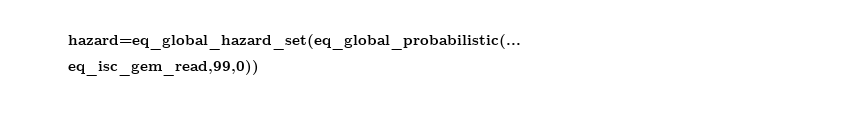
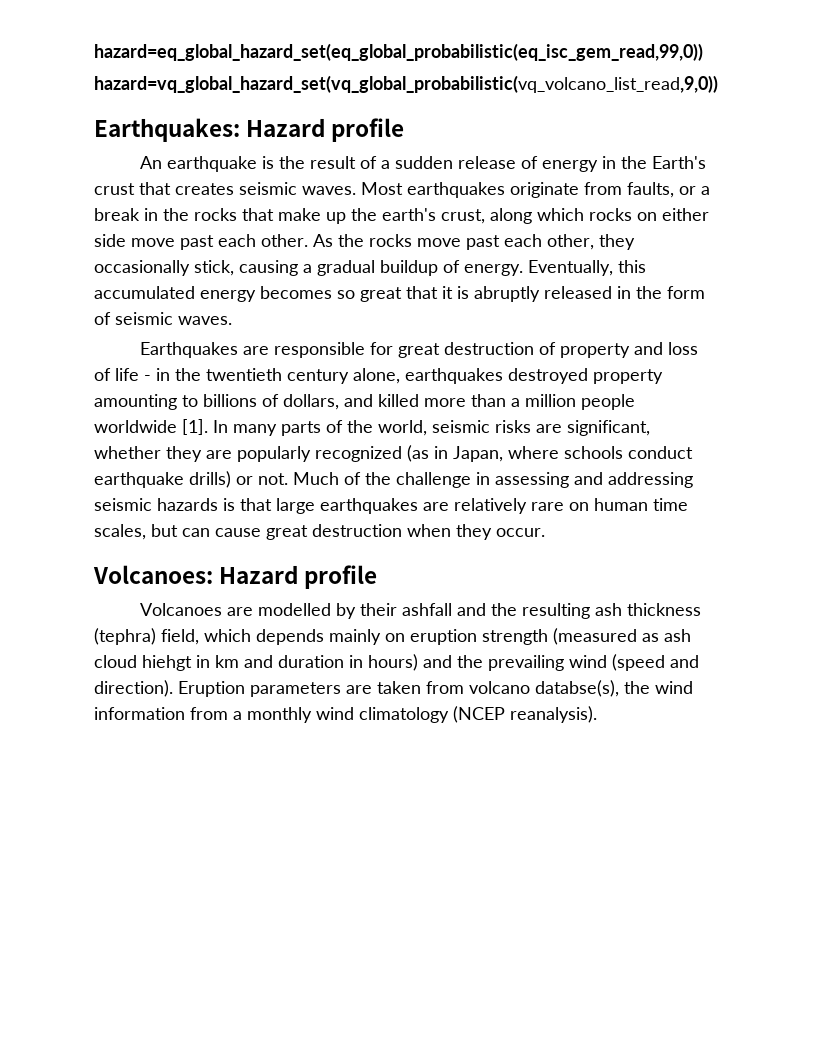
- hazard=eq_global_hazard_set(eq_global_probabilistic(...
- eq_isc_gem_read,99,0))
+ hazard=eq_global_hazard_set(eq_global_probabilistic(eq_isc_gem_read,99,0))
+ hazard=vq_global_hazard_set(vq_global_probabilistic(vq_volcano_list_read,9,0))
+ Earthquakes: Hazard profile
+ An earthquake is the result of a sudden release of energy in the Earth's crust that creates seismic waves. Most earthquakes originate from faults, or a break in the rocks that make up the earth's crust, along which rocks on either side move past each other. As the rocks move past each other, they occasionally stick, causing a gradual buildup of energy. Eventually, this accumulated energy becomes so great that it is abruptly released in the form of seismic waves.
+ Earthquakes are responsible for great destruction of property and loss of life - in the twentieth century alone, earthquakes destroyed property amounting to billions of dollars, and killed more than a million people worldwide [1]. In many parts of the world, seismic risks are significant, whether they are popularly recognized (as in Japan, where schools conduct earthquake drills) or not. Much of the challenge in assessing and addressing seismic hazards is that large earthquakes are relatively rare on human time scales, but can cause great destruction when they occur.
+ Volcanoes: Hazard profile
+ Volcanoes are modelled by their ashfall and the resulting ash thickness (tephra) field, which depends mainly on eruption strength (measured as ash cloud hiehgt in km and duration in hours) and the prevailing wind (speed and direction). Eruption parameters are taken from volcano databse(s), the wind information from a monthly wind climatology (NCEP reanalysis).

